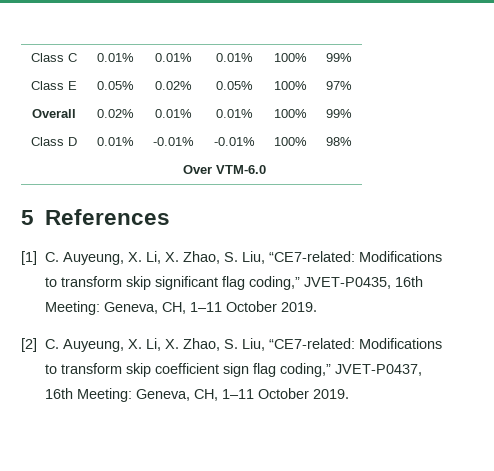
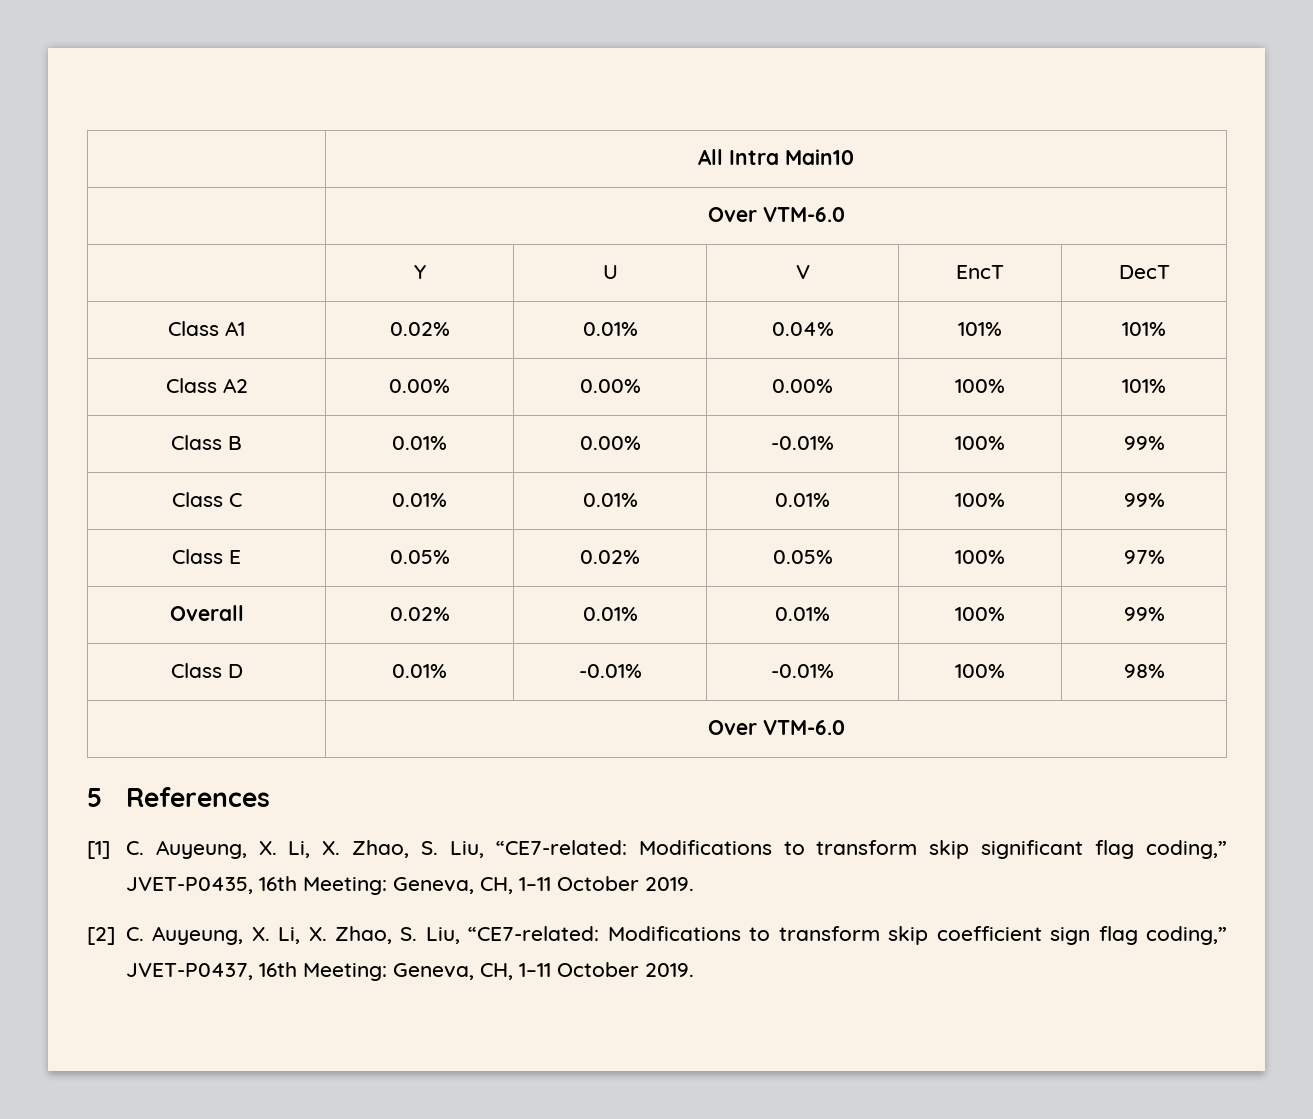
+ | All Intra Main10
+ | Over VTM-6.0
+ | Y | U | V | EncT | DecT
+ Class A1 | 0.02% | 0.01% | 0.04% | 101% | 101%
+ Class A2 | 0.00% | 0.00% | 0.00% | 100% | 101%
+ Class B | 0.01% | 0.00% | -0.01% | 100% | 99%

